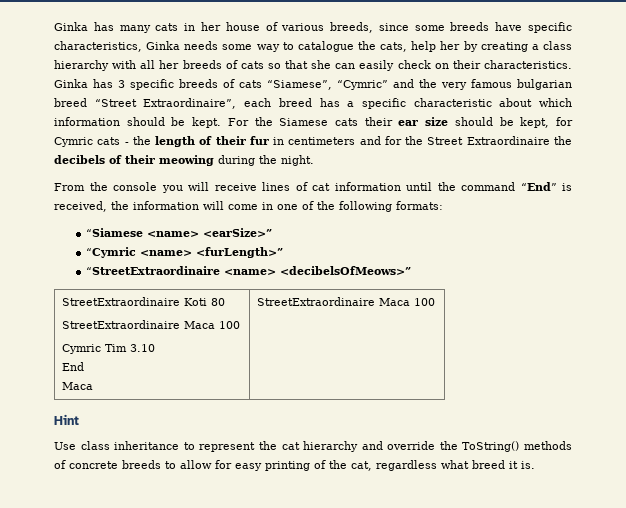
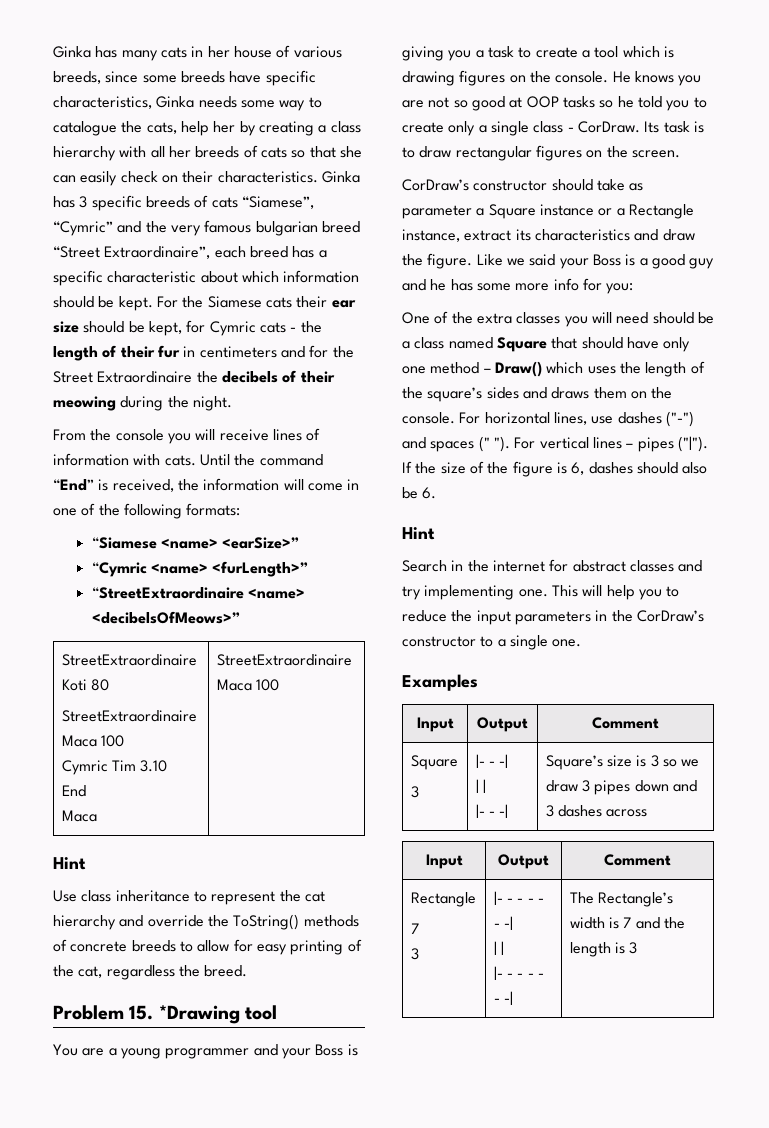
- From the console you will receive lines of cat information until the command “End” is received, the information will come in one of the following formats:
+ From the console you will receive lines of information with cats. Until the command “End” is received, the information will come in one of the following formats:
- Use class inheritance to represent the cat hierarchy and override the ToString() methods of concrete breeds to allow for easy printing of the cat, regardless what breed it is.
+ Use class inheritance to represent the cat hierarchy and override the ToString() methods of concrete breeds to allow for easy printing of the cat, regardless the breed.
+ Problem 15. *Drawing tool
+ You are a young programmer and your Boss is giving you a task to create a tool which is drawing figures on the console. He knows you are not so good at OOP tasks so he told you to create only a single class - CorDraw. Its task is to draw rectangular figures on the screen.
+ CorDraw’s constructor should take as parameter a Square instance or a Rectangle instance, extract its characteristics and draw the figure. Like we said your Boss is a good guy and he has some more info for you:
+ One of the extra classes you will need should be a class named Square that should have only one method – Draw() which uses the length of the square’s sides and draws them on the console. For horizontal lines, use dashes ("-") and spaces (" "). For vertical lines – pipes ("|"). If the size of the figure is 6, dashes should also be 6.
+ Hint
+ Search in the internet for abstract classes and try implementing one. This will help you to reduce the input parameters in the CorDraw’s constructor to a single one.
+ Examples
+ Input | Output | Comment
+ Square
+ 3 | |- - -|
+ | |
+ |- - -| | Square’s size is 3 so we draw 3 pipes down and 3 dashes across
+ Input | Output | Comment
+ Rectangle
+ 7
+ 3 | |- - - - - - -|
+ | |
+ |- - - - - - -| | The Rectangle’s width is 7 and the length is 3

